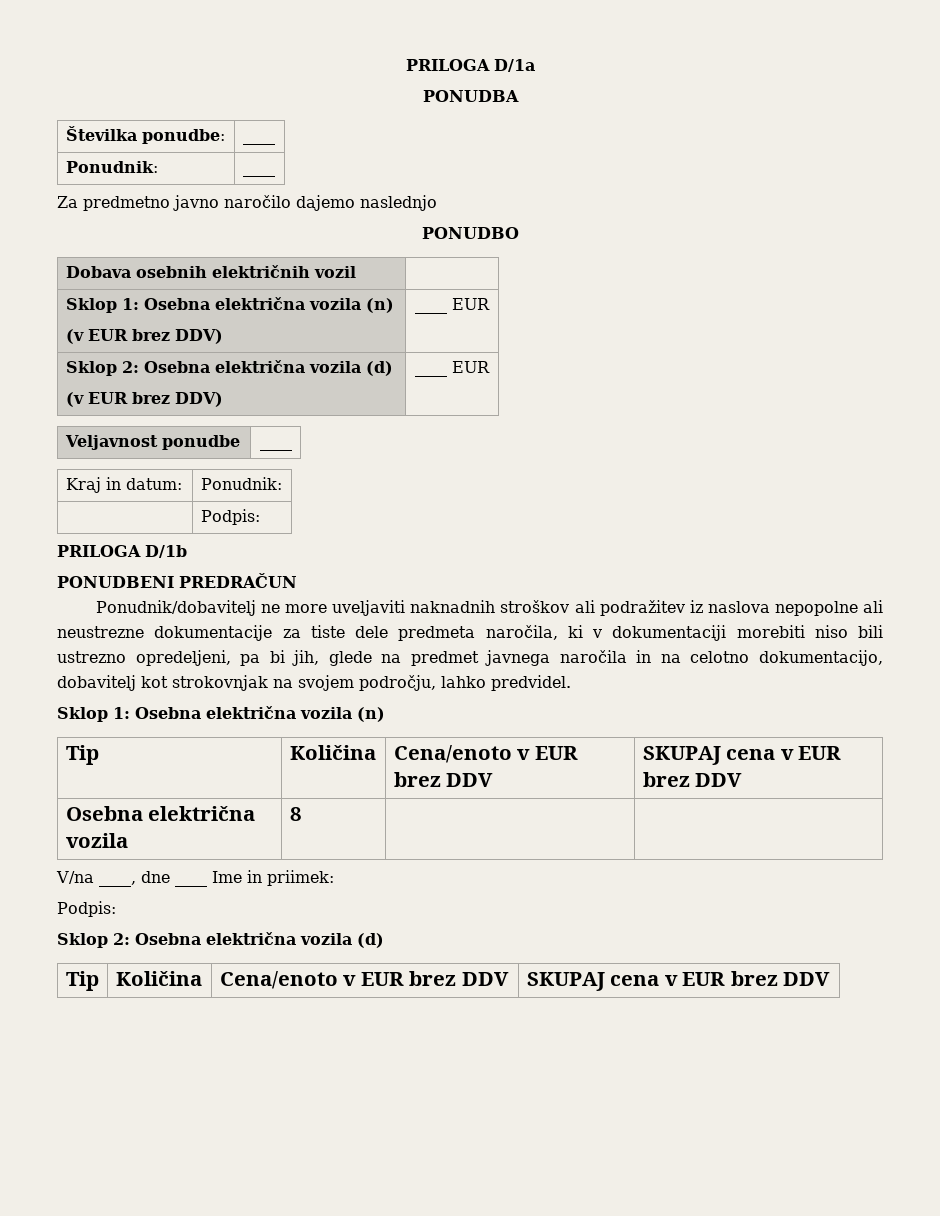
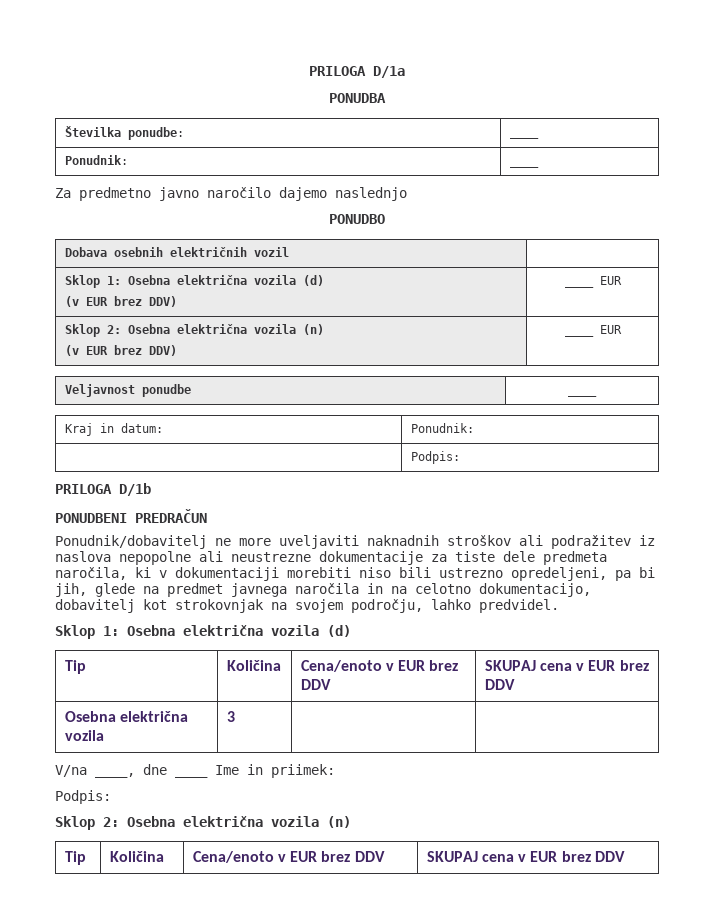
  Dobava osebnih električnih vozil |
- Sklop 1: Osebna električna vozila (n)
+ Sklop 1: Osebna električna vozila (d)
  (v EUR brez DDV) | ____ EUR
- Sklop 2: Osebna električna vozila (d)
+ Sklop 2: Osebna električna vozila (n)
  Ponudnik/dobavitelj ne more uveljaviti naknadnih stroškov ali podražitev iz naslova nepopolne ali neustrezne dokumentacije za tiste dele predmeta naročila, ki v dokumentaciji morebiti niso bili ustrezno opredeljeni, pa bi jih, glede na predmet javnega naročila in na celotno dokumentacijo, dobavitelj kot strokovnjak na svojem področju, lahko predvidel.
- Sklop 1: Osebna električna vozila (n)
+ Sklop 1: Osebna električna vozila (d)
- Osebna električna vozila | 8 | |
+ Osebna električna vozila | 3 | |
  V/na ____, dne ____ Ime in priimek:
  Podpis:
- Sklop 2: Osebna električna vozila (d)
+ Sklop 2: Osebna električna vozila (n)

